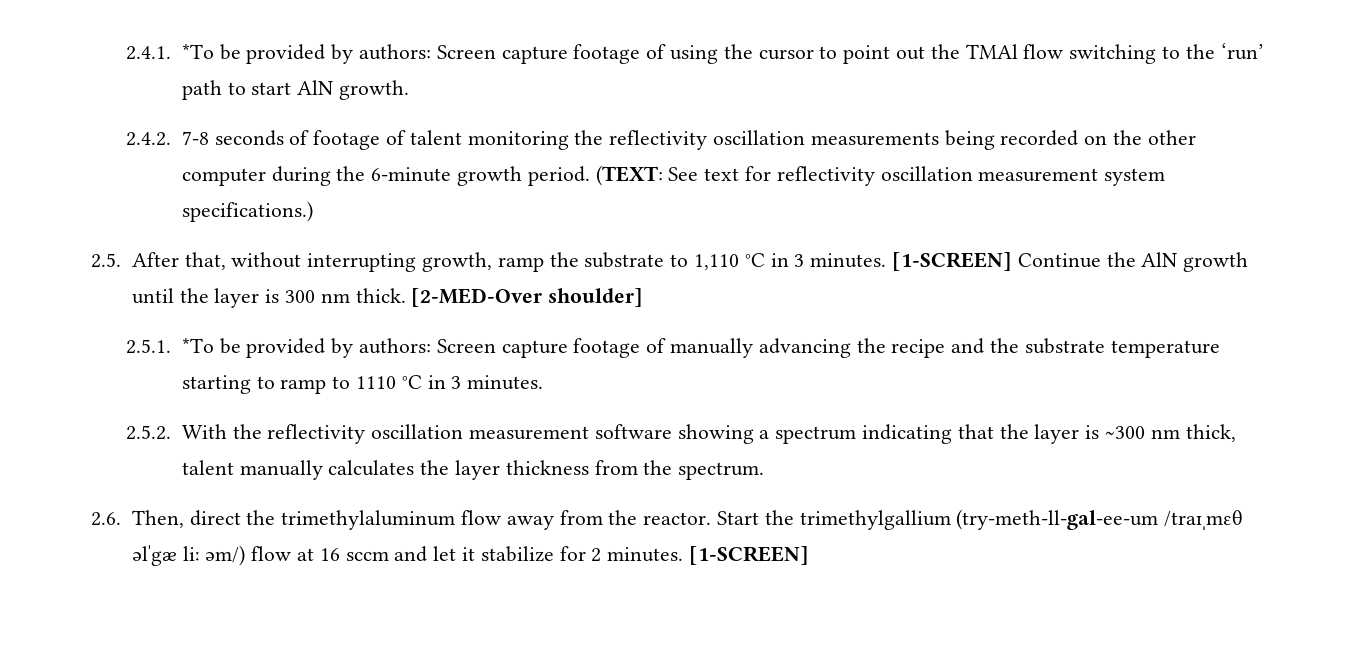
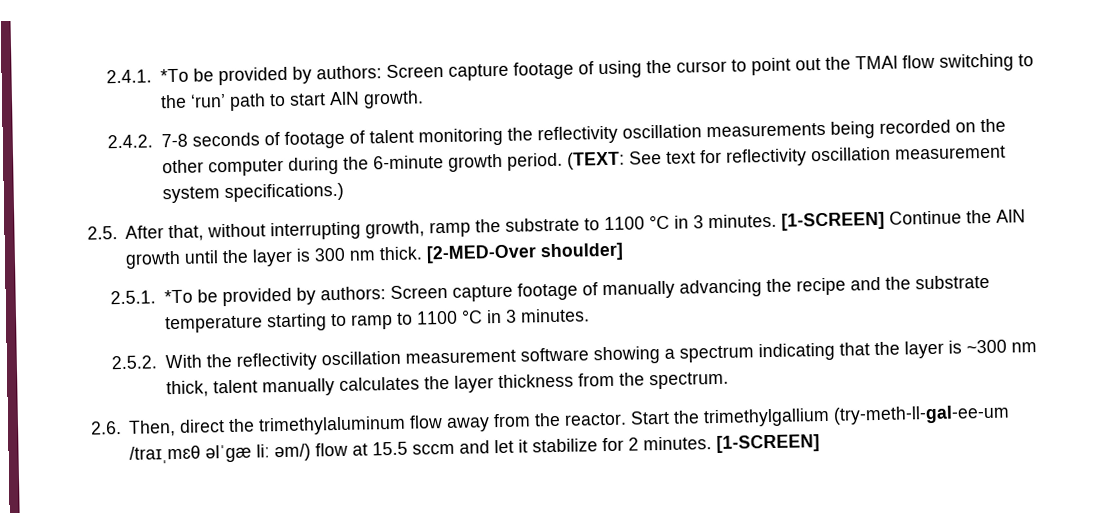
- 2.5. After that, without interrupting growth, ramp the substrate to 1,110 °C in 3 minutes.
+ 2.5. After that, without interrupting growth, ramp the substrate to 1100 °C in 3 minutes.
- 2.5.1. *To be provided by authors: Screen capture footage of manually advancing the recipe and the substrate temperature starting to ramp to 1110 °C in 3 minutes.
+ 2.5.1. *To be provided by authors: Screen capture footage of manually advancing the recipe and the substrate temperature starting to ramp to 1100 °C in 3 minutes.
- Start the trimethylgallium (try-meth-ll-gal-ee-um /traɪˌmɛθ əlˈgæ liː əm/) flow at 16 sccm and let it stabilize for 2 minutes.
+ Start the trimethylgallium (try-meth-ll-gal-ee-um /traɪˌmɛθ əlˈgæ liː əm/) flow at 15.5 sccm and let it stabilize for 2 minutes.

